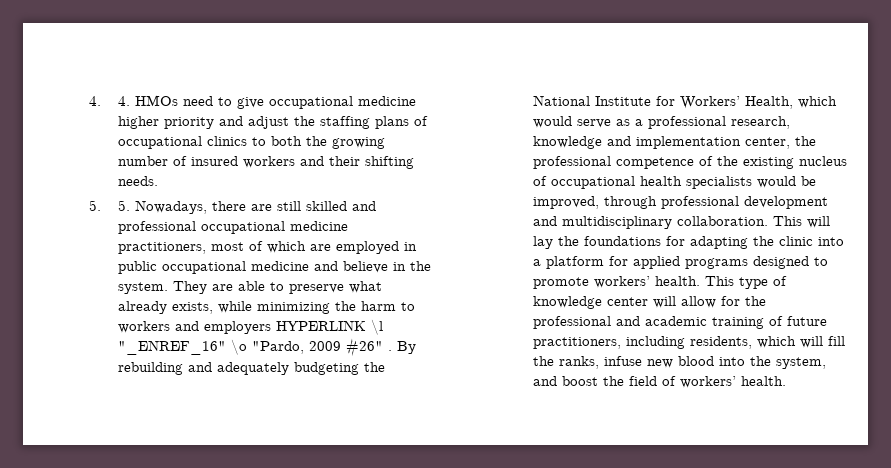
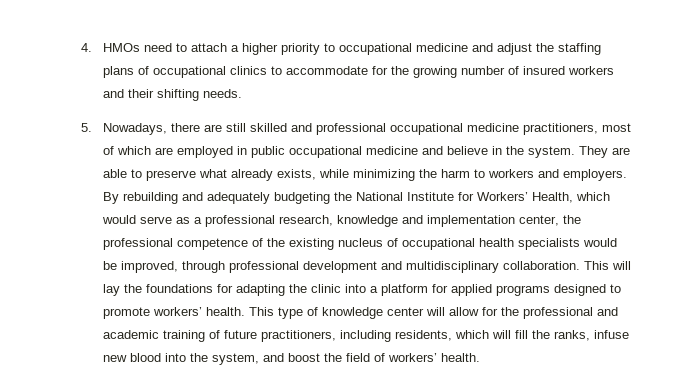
- 4. 4. HMOs need to give occupational medicine higher priority and adjust the staffing plans of occupational clinics to both the growing number of insured workers and their shifting needs.
+ 4. HMOs need to attach a higher priority to occupational medicine and adjust the staffing plans of occupational clinics to accommodate for the growing number of insured workers and their shifting needs.
- 5. 5. Nowadays, there are still skilled and professional occupational medicine practitioners, most of which are employed in public occupational medicine and believe in the system.
+ 5. Nowadays, there are still skilled and professional occupational medicine practitioners, most of which are employed in public occupational medicine and believe in the system.
- They are able to preserve what already exists, while minimizing the harm to workers and employers HYPERLINK \l "_ENREF_16" \o "Pardo, 2009 #26" .
+ They are able to preserve what already exists, while minimizing the harm to workers and employers.

